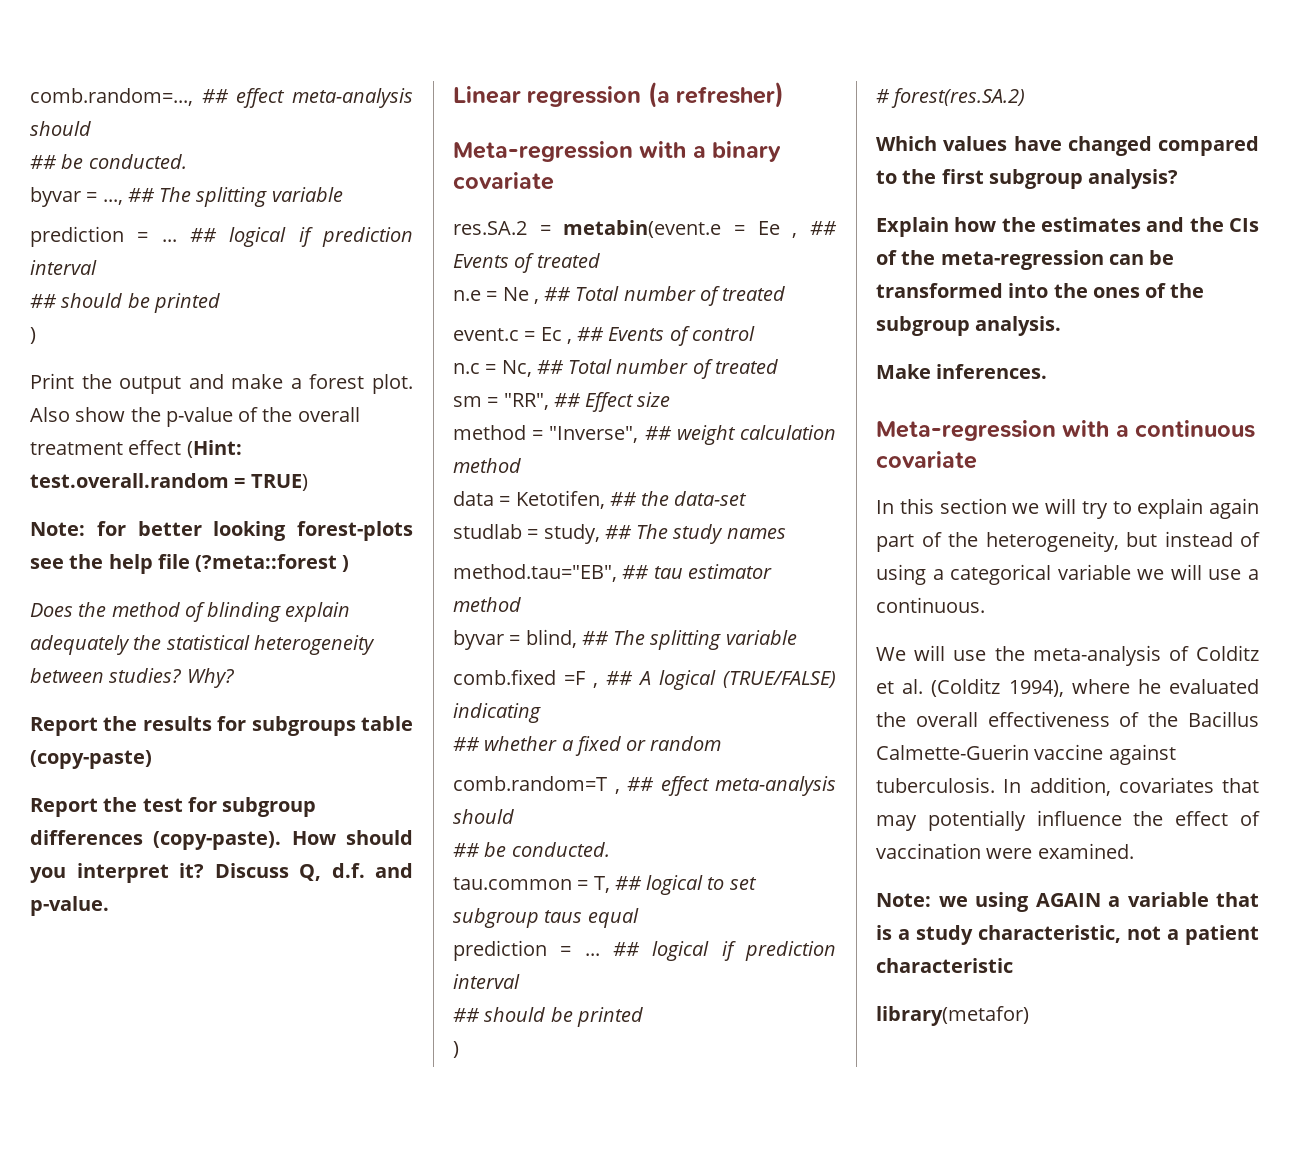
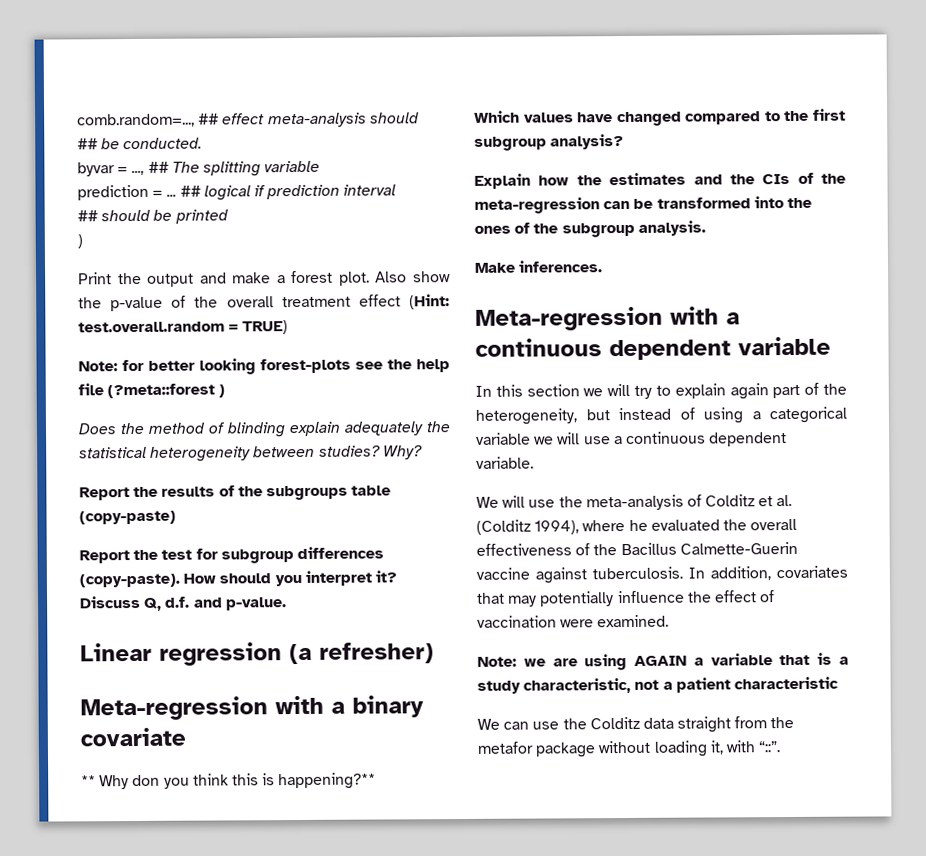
- Report the results for subgroups table (copy-paste)
+ Report the results of the subgroups table (copy-paste)
- res.SA.2 = metabin(event.e = Ee , ## Events of treated
- n.e = Ne , ## Total number of treated
- event.c = Ec , ## Events of control
- n.c = Nc, ## Total number of treated
- sm = "RR", ## Effect size
- method = "Inverse", ## weight calculation method
- data = Ketotifen, ## the data-set
- studlab = study, ## The study names
- method.tau="EB", ## tau estimator method
- byvar = blind, ## The splitting variable
- comb.fixed =F , ## A logical (TRUE/FALSE) indicating
- ## whether a fixed or random
- comb.random=T , ## effect meta-analysis should
- ## be conducted.
- tau.common = T, ## logical to set subgroup taus equal
- prediction = ... ## logical if prediction interval
- ## should be printed
- )
- # forest(res.SA.2)
+ ** Why don you think this is happening?**
- Meta-regression with a continuous covariate
+ Meta-regression with a continuous dependent variable
- In this section we will try to explain again part of the heterogeneity, but instead of using a categorical variable we will use a continuous.
+ In this section we will try to explain again part of the heterogeneity, but instead of using a categorical variable we will use a continuous dependent variable.
- Note: we using AGAIN a variable that is a study characteristic, not a patient characteristic
+ Note: we are using AGAIN a variable that is a study characteristic, not a patient characteristic
- library(metafor)
+ We can use the Colditz data straight from the metafor package without loading it, with “::”.

